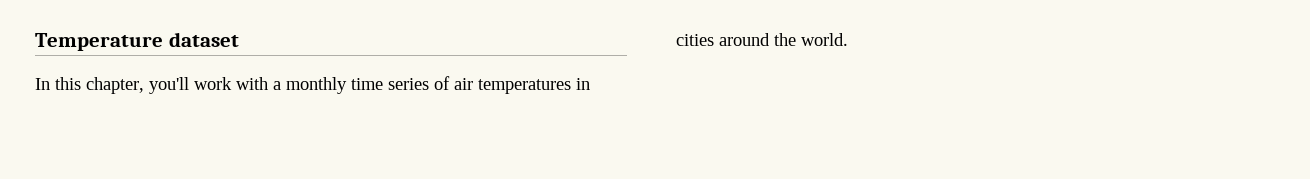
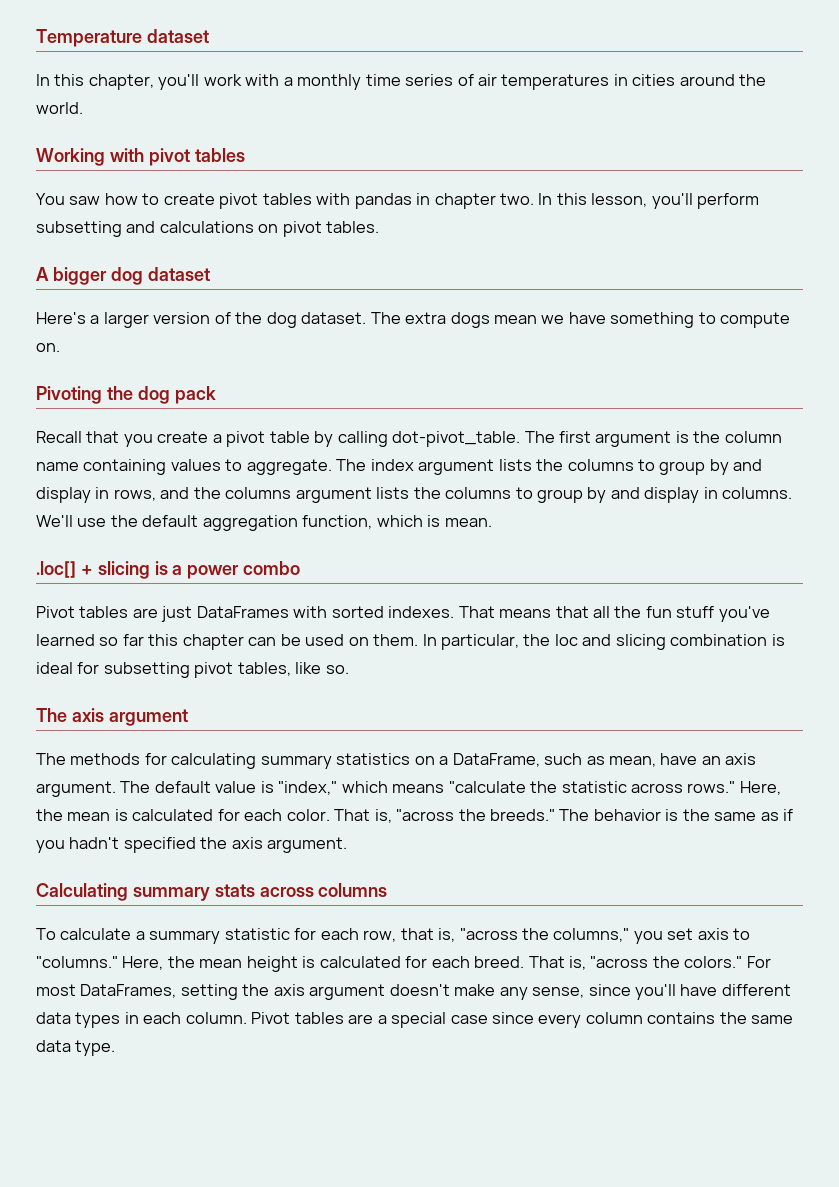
+ Working with pivot tables
+ You saw how to create pivot tables with pandas in chapter two. In this lesson, you'll perform subsetting and calculations on pivot tables.
+ A bigger dog dataset
+ Here's a larger version of the dog dataset. The extra dogs mean we have something to compute on.
+ Pivoting the dog pack
+ Recall that you create a pivot table by calling dot-pivot_table. The first argument is the column name containing values to aggregate. The index argument lists the columns to group by and display in rows, and the columns argument lists the columns to group by and display in columns. We'll use the default aggregation function, which is mean.
+ .loc[] + slicing is a power combo
+ Pivot tables are just DataFrames with sorted indexes. That means that all the fun stuff you've learned so far this chapter can be used on them. In particular, the loc and slicing combination is ideal for subsetting pivot tables, like so.
+ The axis argument
+ The methods for calculating summary statistics on a DataFrame, such as mean, have an axis argument. The default value is "index," which means "calculate the statistic across rows." Here, the mean is calculated for each color. That is, "across the breeds." The behavior is the same as if you hadn't specified the axis argument.
+ Calculating summary stats across columns
+ To calculate a summary statistic for each row, that is, "across the columns," you set axis to "columns." Here, the mean height is calculated for each breed. That is, "across the colors." For most DataFrames, setting the axis argument doesn't make any sense, since you'll have different data types in each column. Pivot tables are a special case since every column contains the same data type.

